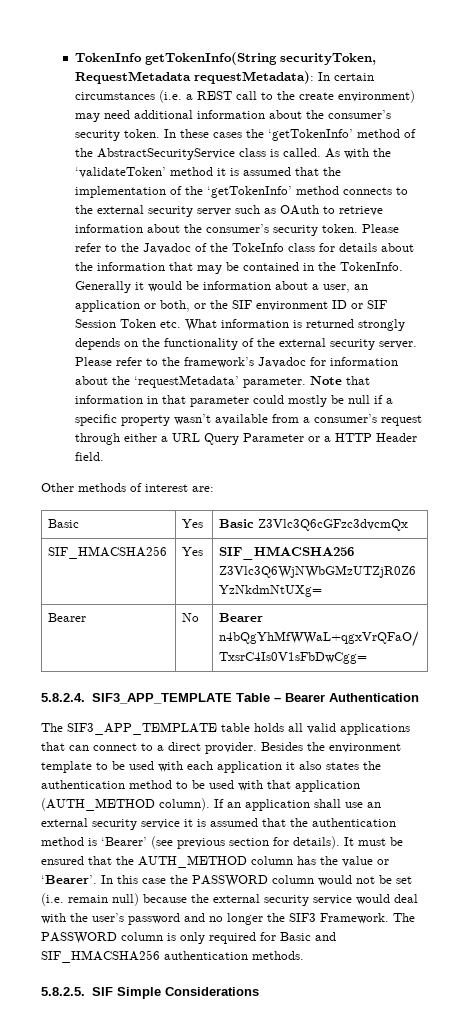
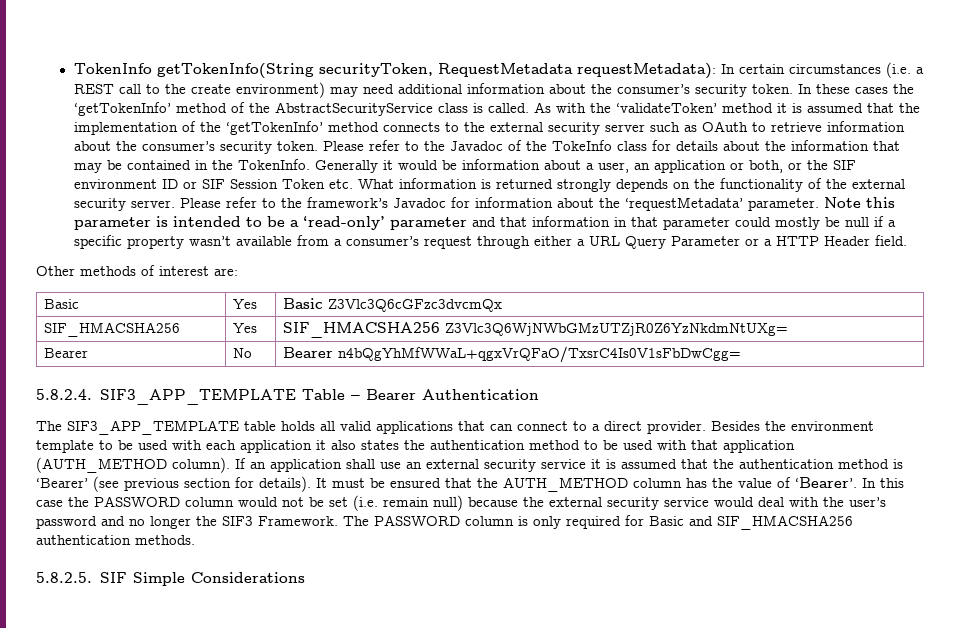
- Note that information in that parameter could mostly be null if a specific property wasn’t available from a consumer’s request through either a URL Query Parameter or a HTTP Header field.
+ Note this parameter is intended to be a ‘read-only’ parameter and that information in that parameter could mostly be null if a specific property wasn’t available from a consumer’s request through either a URL Query Parameter or a HTTP Header field.
- It must be ensured that the AUTH_METHOD column has the value or ‘Bearer’.
+ It must be ensured that the AUTH_METHOD column has the value of ‘Bearer’.

